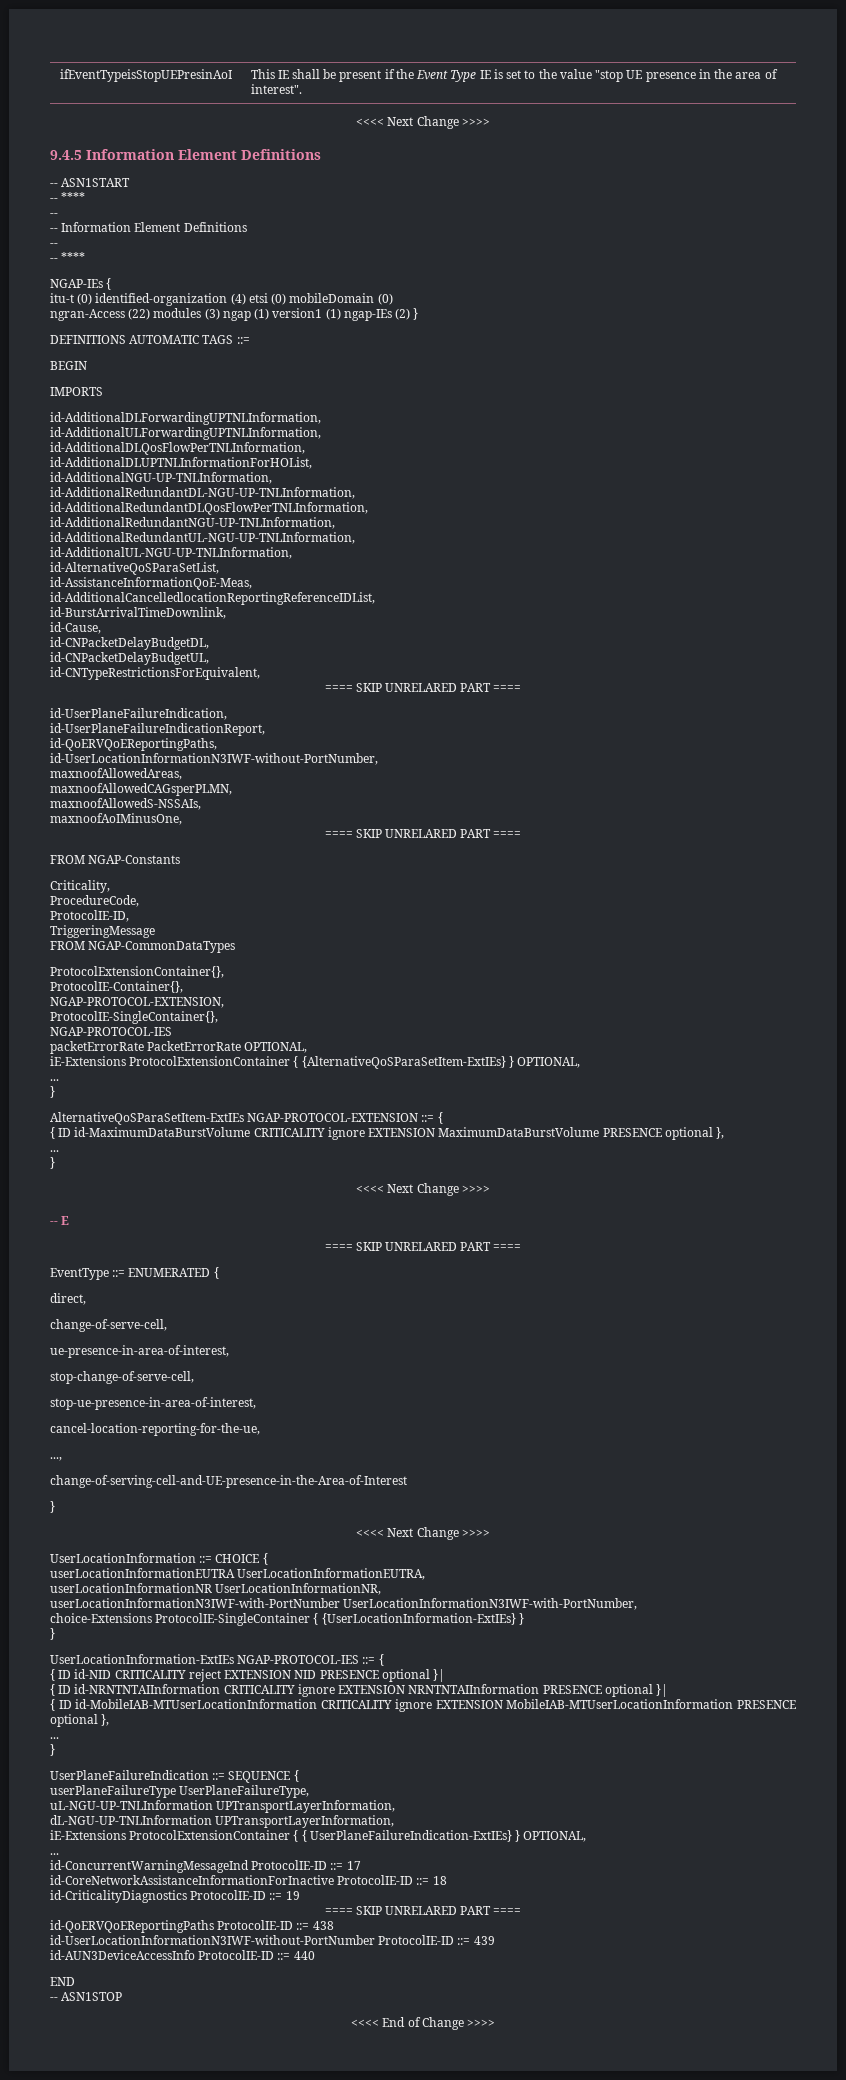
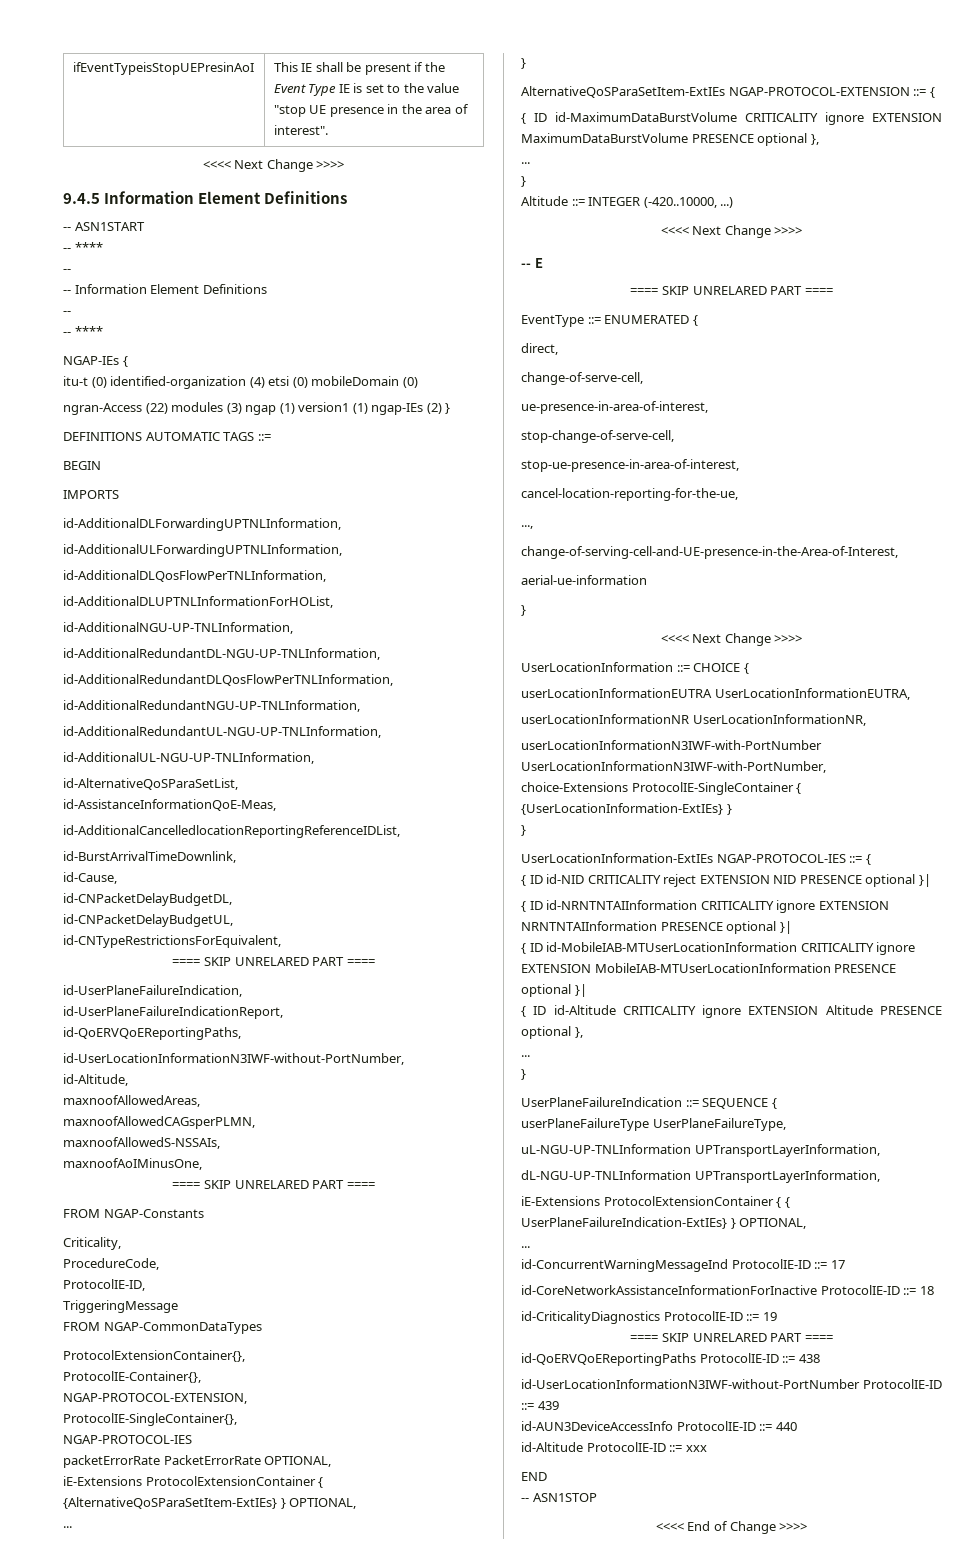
+ id-Altitude,
+ Altitude ::= INTEGER (-420..10000, ...)
- change-of-serving-cell-and-UE-presence-in-the-Area-of-Interest
+ change-of-serving-cell-and-UE-presence-in-the-Area-of-Interest,
+ aerial-ue-information
- { ID id-MobileIAB-MTUserLocationInformation CRITICALITY ignore EXTENSION MobileIAB-MTUserLocationInformation PRESENCE optional },
+ { ID id-MobileIAB-MTUserLocationInformation CRITICALITY ignore EXTENSION MobileIAB-MTUserLocationInformation PRESENCE optional }|
+ { ID id-Altitude CRITICALITY ignore EXTENSION Altitude PRESENCE optional },
+ id-Altitude ProtocolIE-ID ::= xxx

